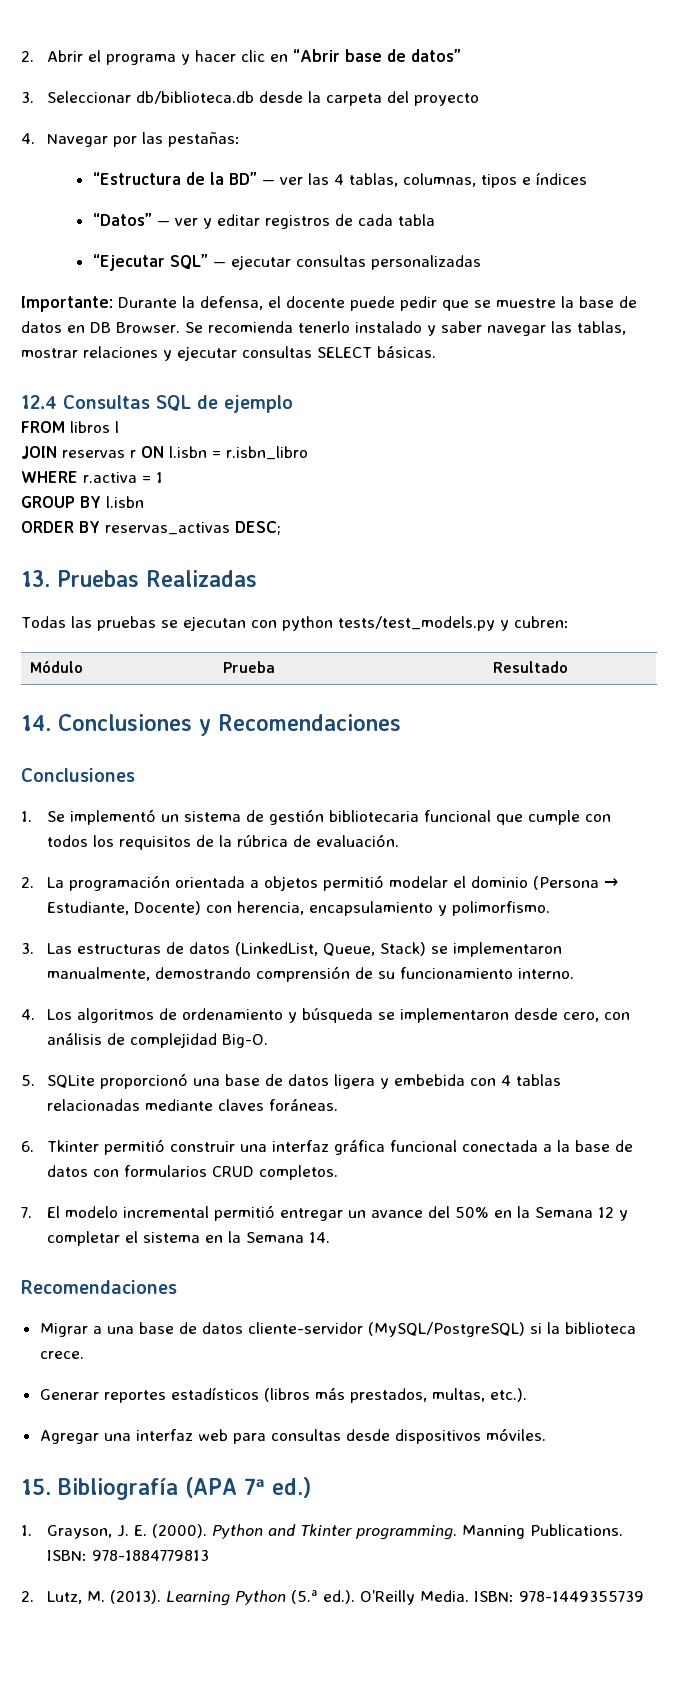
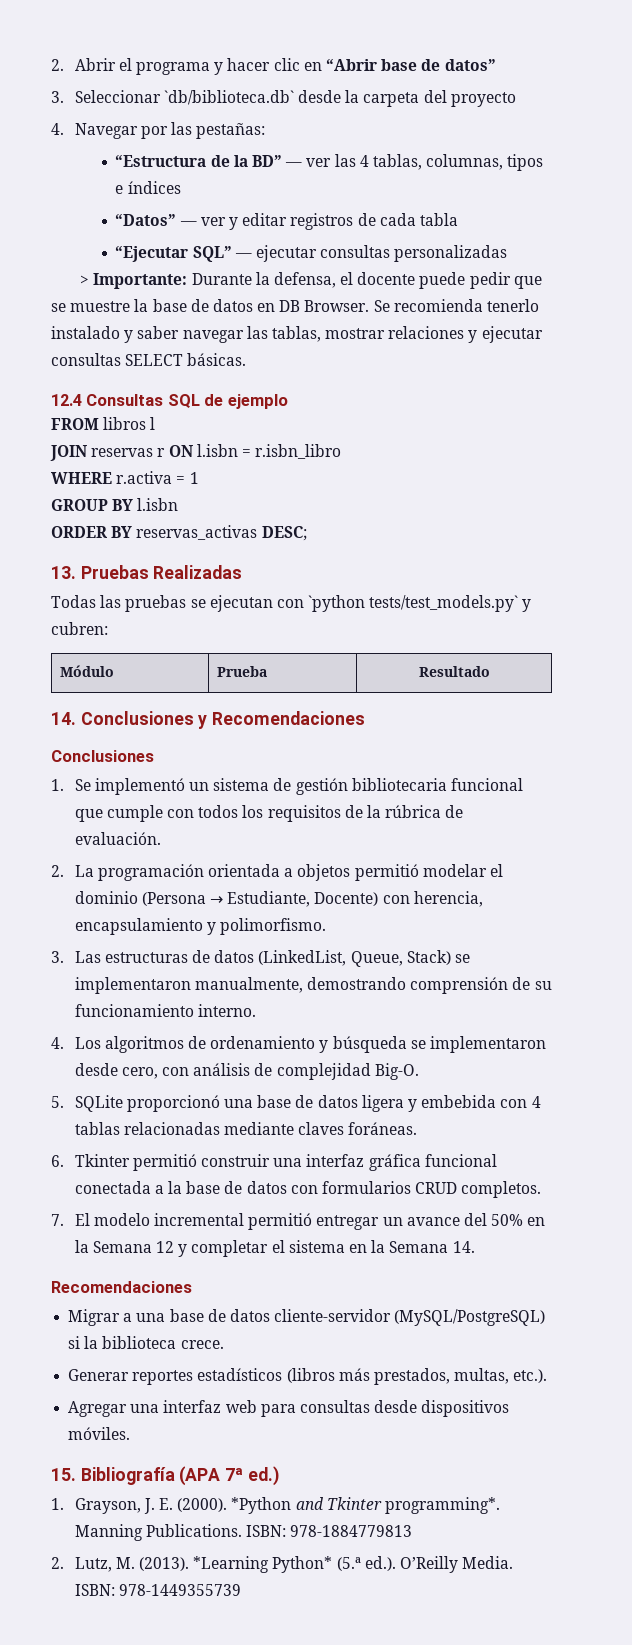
- 3. Seleccionar db/biblioteca.db desde la carpeta del proyecto
+ 3. Seleccionar `db/biblioteca.db` desde la carpeta del proyecto
- Importante: Durante la defensa, el docente puede pedir que se muestre la base de datos en DB Browser.
+ > Importante: Durante la defensa, el docente puede pedir que se muestre la base de datos en DB Browser.
- Todas las pruebas se ejecutan con python tests/test_models.py y cubren:
+ Todas las pruebas se ejecutan con `python tests/test_models.py` y cubren:
- Python and Tkinter programming.
+ *Python and Tkinter programming*.
- Learning Python (5.ª ed.). O’Reilly Media.
+ *Learning Python* (5.ª ed.). O’Reilly Media.

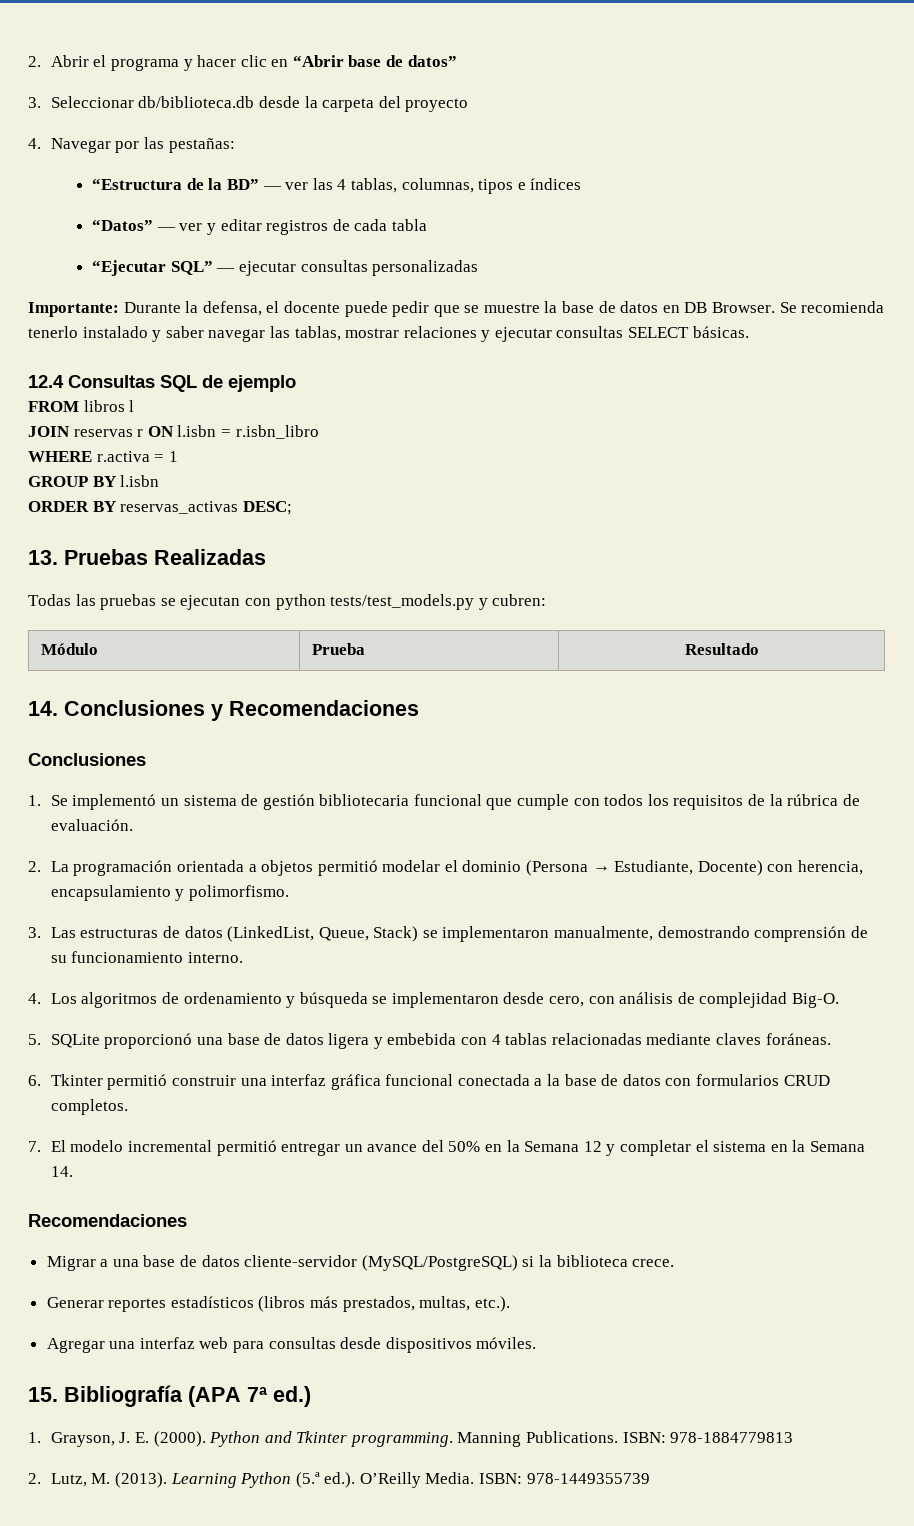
- 3. Seleccionar `db/biblioteca.db` desde la carpeta del proyecto
+ 3. Seleccionar db/biblioteca.db desde la carpeta del proyecto
- > Importante: Durante la defensa, el docente puede pedir que se muestre la base de datos en DB Browser.
+ Importante: Durante la defensa, el docente puede pedir que se muestre la base de datos en DB Browser.
- Todas las pruebas se ejecutan con `python tests/test_models.py` y cubren:
+ Todas las pruebas se ejecutan con python tests/test_models.py y cubren:
- *Python and Tkinter programming*.
+ Python and Tkinter programming.
- *Learning Python* (5.ª ed.). O’Reilly Media.
+ Learning Python (5.ª ed.). O’Reilly Media.

